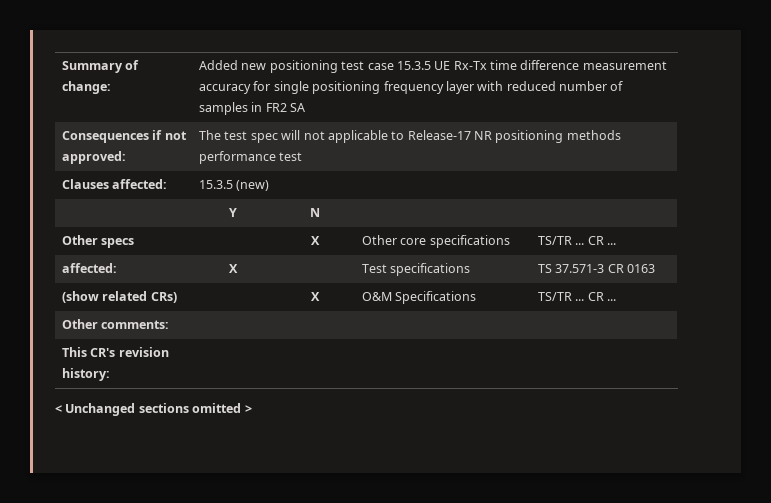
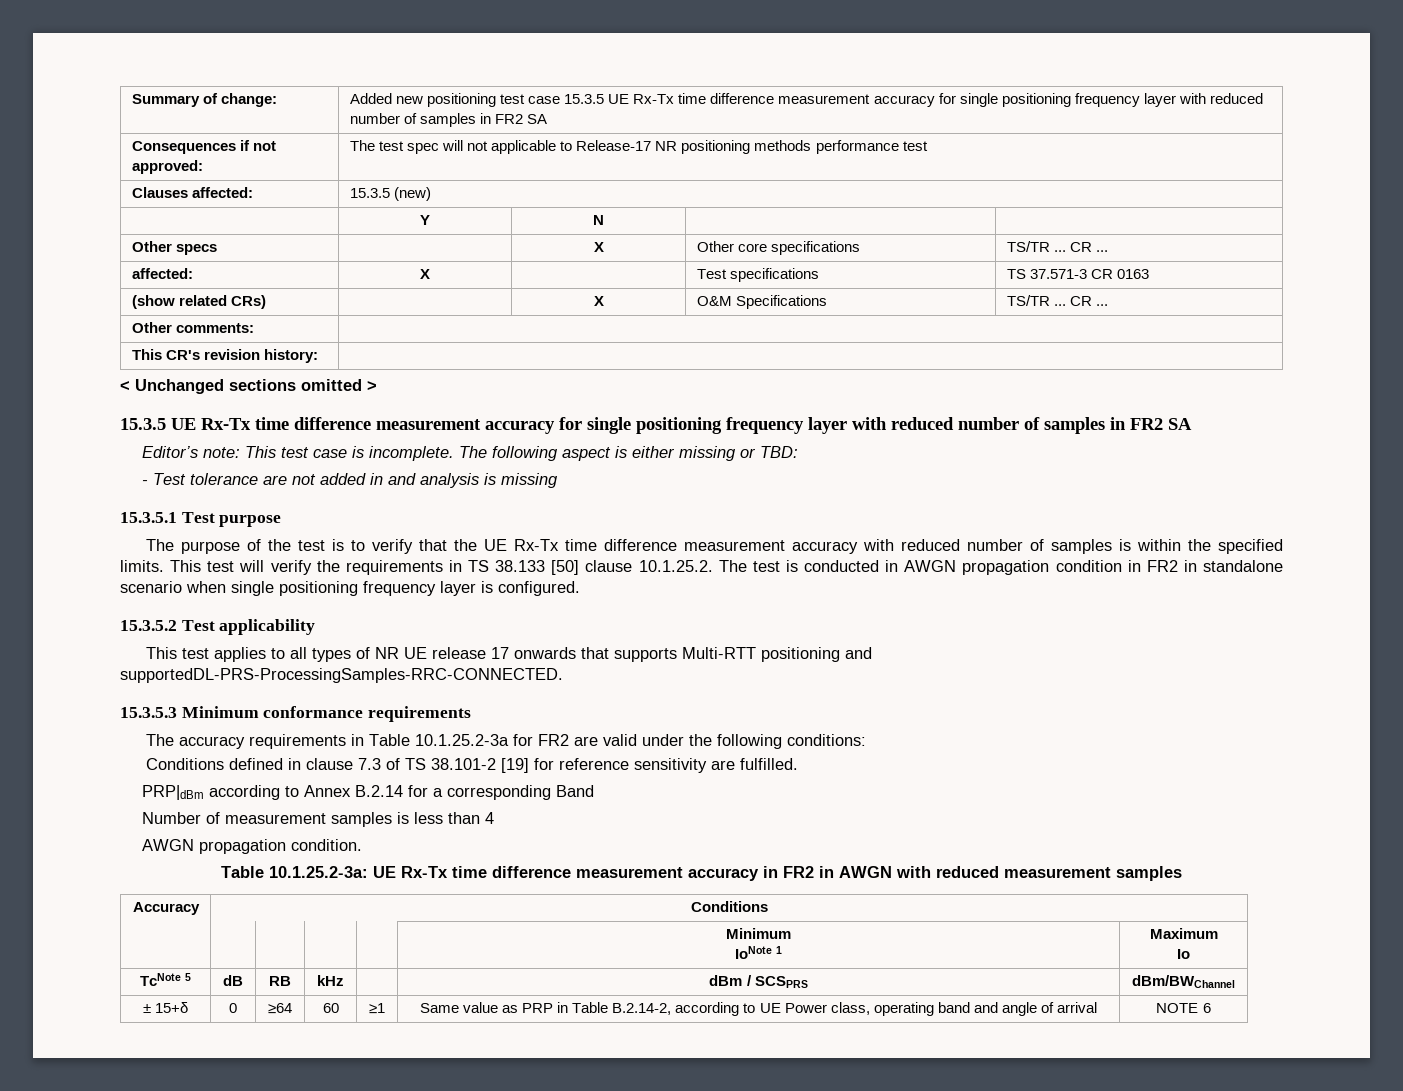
  < Unchanged sections omitted >
+ 15.3.5 UE Rx-Tx time difference measurement accuracy for single positioning frequency layer with reduced number of samples in FR2 SA
+ Editor’s note: This test case is incomplete. The following aspect is either missing or TBD:
+ - Test tolerance are not added in and analysis is missing
+ 15.3.5.1 Test purpose
+ The purpose of the test is to verify that the UE Rx-Tx time difference measurement accuracy with reduced number of samples is within the specified limits. This test will verify the requirements in TS 38.133 [50] clause 10.1.25.2. The test is conducted in AWGN propagation condition in FR2 in standalone scenario when single positioning frequency layer is configured.
+ 15.3.5.2 Test applicability
+ This test applies to all types of NR UE release 17 onwards that supports Multi-RTT positioning and supportedDL-PRS-ProcessingSamples-RRC-CONNECTED.
+ 15.3.5.3 Minimum conformance requirements
+ The accuracy requirements in Table 10.1.25.2-3a for FR2 are valid under the following conditions:
+ Conditions defined in clause 7.3 of TS 38.101-2 [19] for reference sensitivity are fulfilled.
+ PRP|dBm according to Annex B.2.14 for a corresponding Band
+ Number of measurement samples is less than 4
+ AWGN propagation condition.
+ Table 10.1.25.2-3a: UE Rx-Tx time difference measurement accuracy in FR2 in AWGN with reduced measurement samples
+ Accuracy | Conditions
+ | | | | | Minimum
+ IoNote 1 | Maximum
+ Io
+ TcNote 5 | dB | RB | kHz | | dBm / SCSPRS | dBm/BWChannel
+ ± 15+δ | 0 | ≥64 | 60 | ≥1 | Same value as PRP in Table B.2.14-2, according to UE Power class, operating band and angle of arrival | NOTE 6

